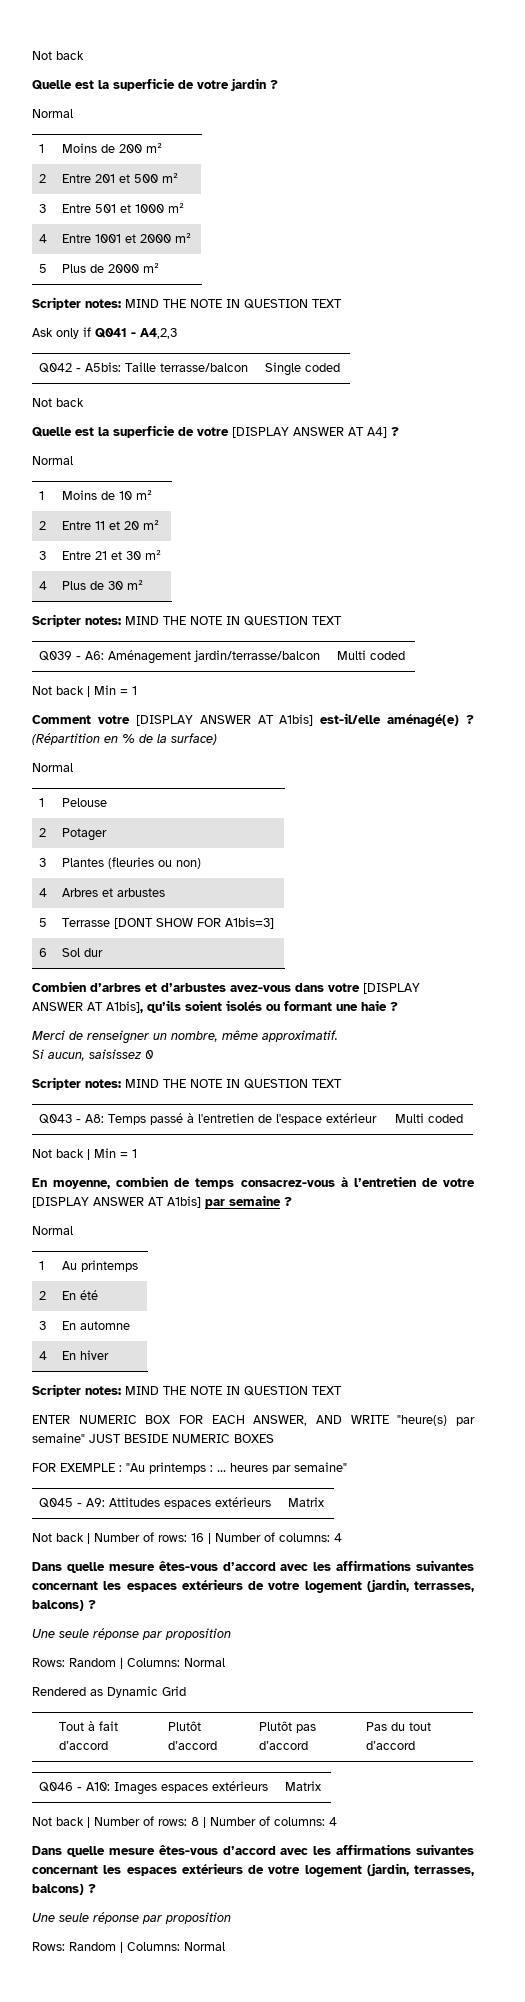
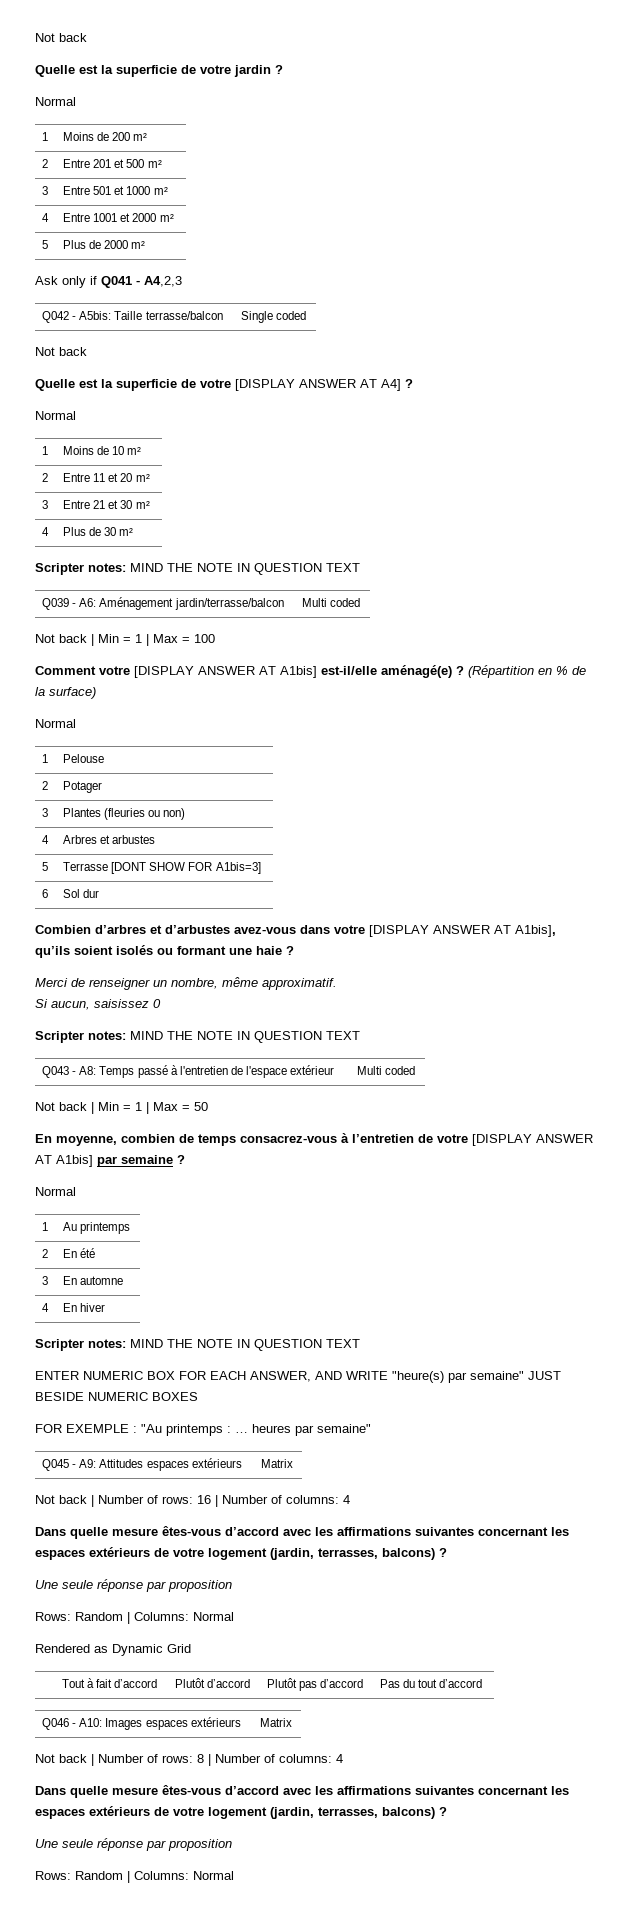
  5 | Plus de 2000 m²
- Scripter notes: MIND THE NOTE IN QUESTION TEXT
  Q039 - A6: Aménagement jardin/terrasse/balcon | Multi coded
- Not back | Min = 1
+ Not back | Min = 1 | Max = 100
  Q043 - A8: Temps passé à l'entretien de l'espace extérieur | Multi coded
- Not back | Min = 1
+ Not back | Min = 1 | Max = 50

